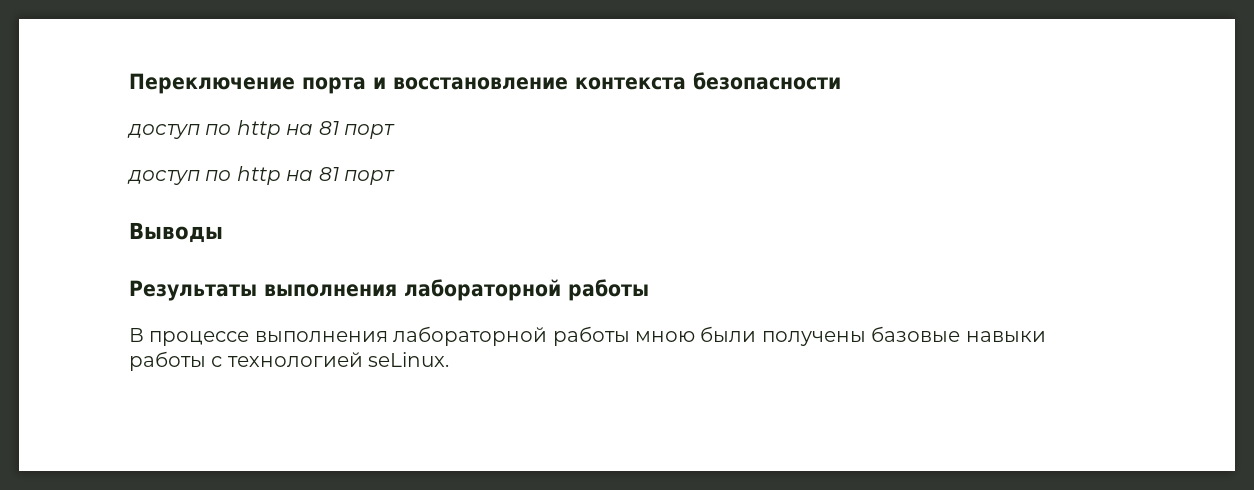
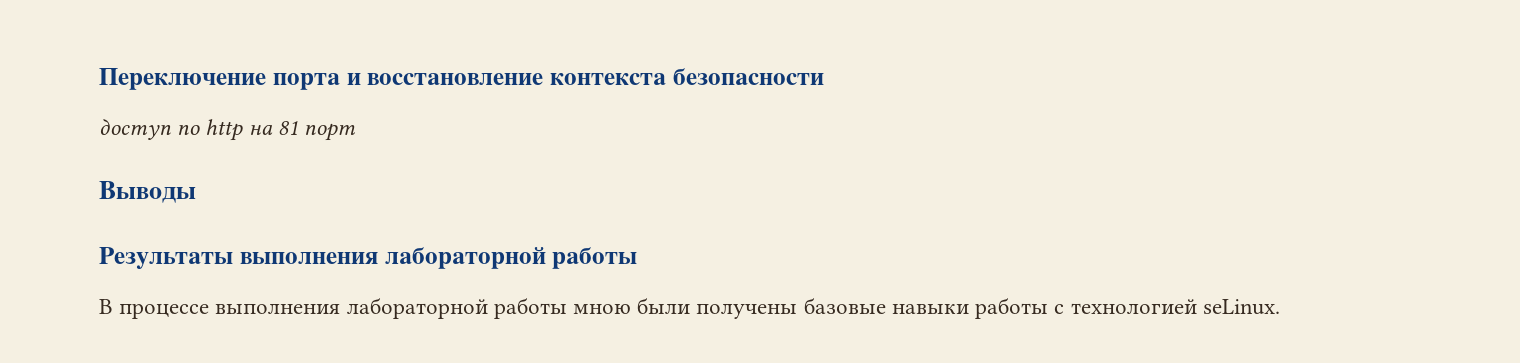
  Переключение порта и восстановление контекста безопасности
- доступ по http на 81 порт

